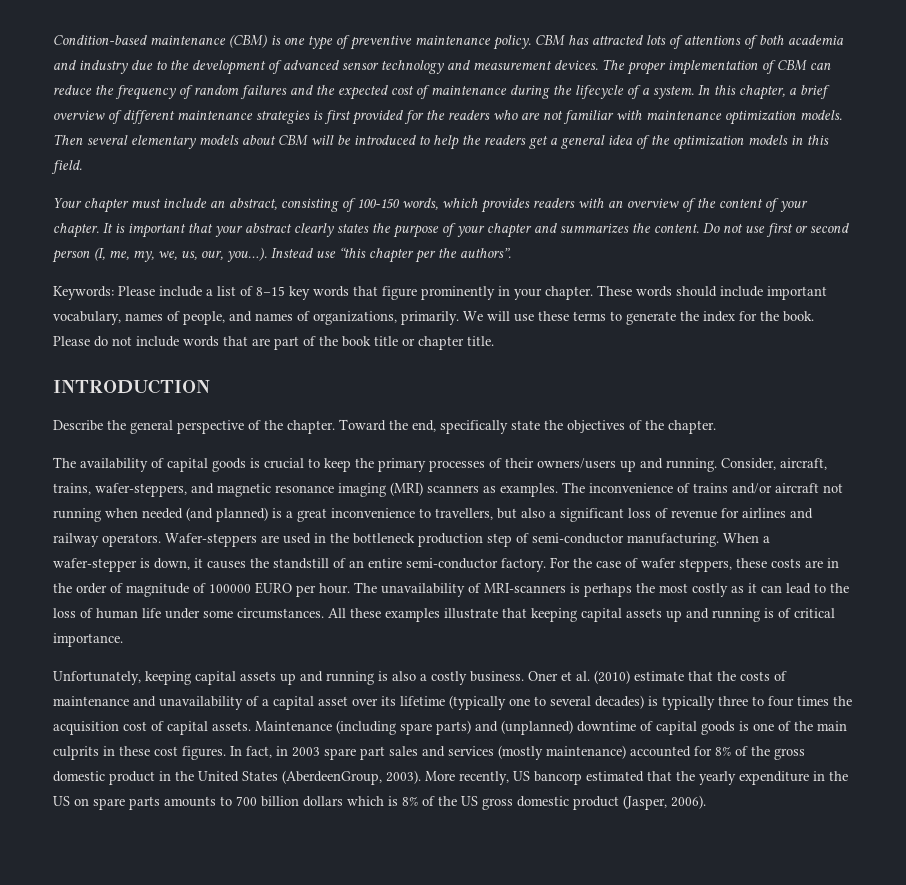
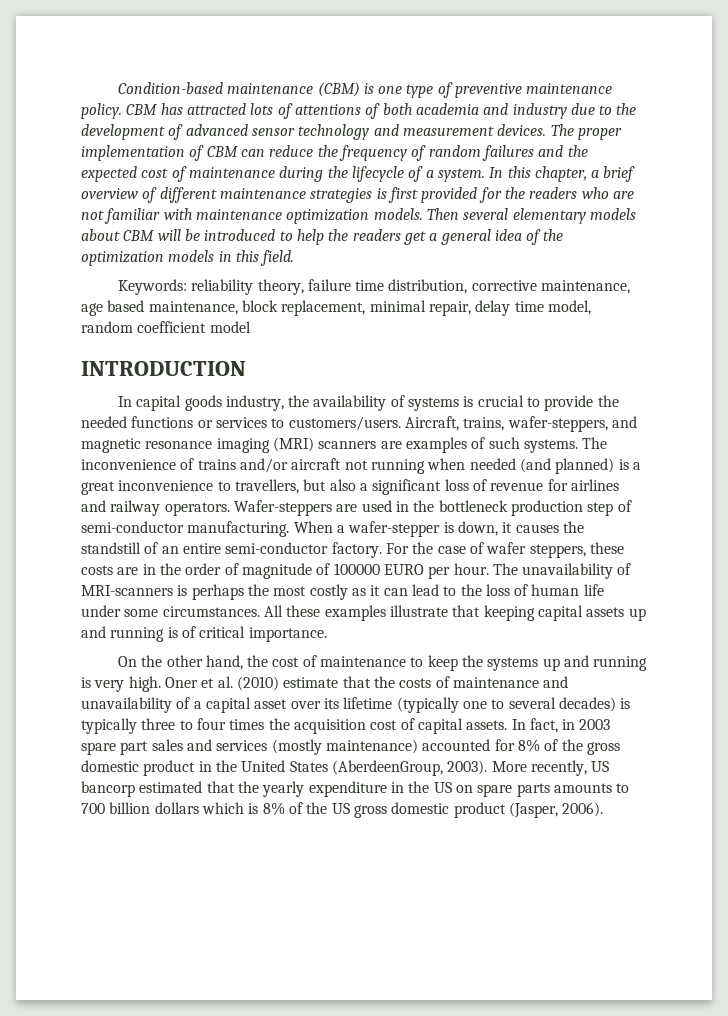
- Your chapter must include an abstract, consisting of 100-150 words, which provides readers with an overview of the content of your chapter. It is important that your abstract clearly states the purpose of your chapter and summarizes the content. Do not use first or second person (I, me, my, we, us, our, you…). Instead use “this chapter per the authors”.
- Keywords: Please include a list of 8–15 key words that figure prominently in your chapter. These words should include important vocabulary, names of people, and names of organizations, primarily. We will use these terms to generate the index for the book. Please do not include words that are part of the book title or chapter title.
+ Keywords: reliability theory, failure time distribution, corrective maintenance, age based maintenance, block replacement, minimal repair, delay time model, random coefficient model
  INTRODUCTION
- Describe the general perspective of the chapter. Toward the end, specifically state the objectives of the chapter.
- The availability of capital goods is crucial to keep the primary processes of their owners/users up and running. Consider, aircraft, trains, wafer-steppers, and magnetic resonance imaging (MRI) scanners as examples.
+ In capital goods industry, the availability of systems is crucial to provide the needed functions or services to customers/users. Aircraft, trains, wafer-steppers, and magnetic resonance imaging (MRI) scanners are examples of such systems.
- Unfortunately, keeping capital assets up and running is also a costly business.
+ On the other hand, the cost of maintenance to keep the systems up and running is very high.
- Maintenance (including spare parts) and (unplanned) downtime of capital goods is one of the main culprits in these cost figures.

